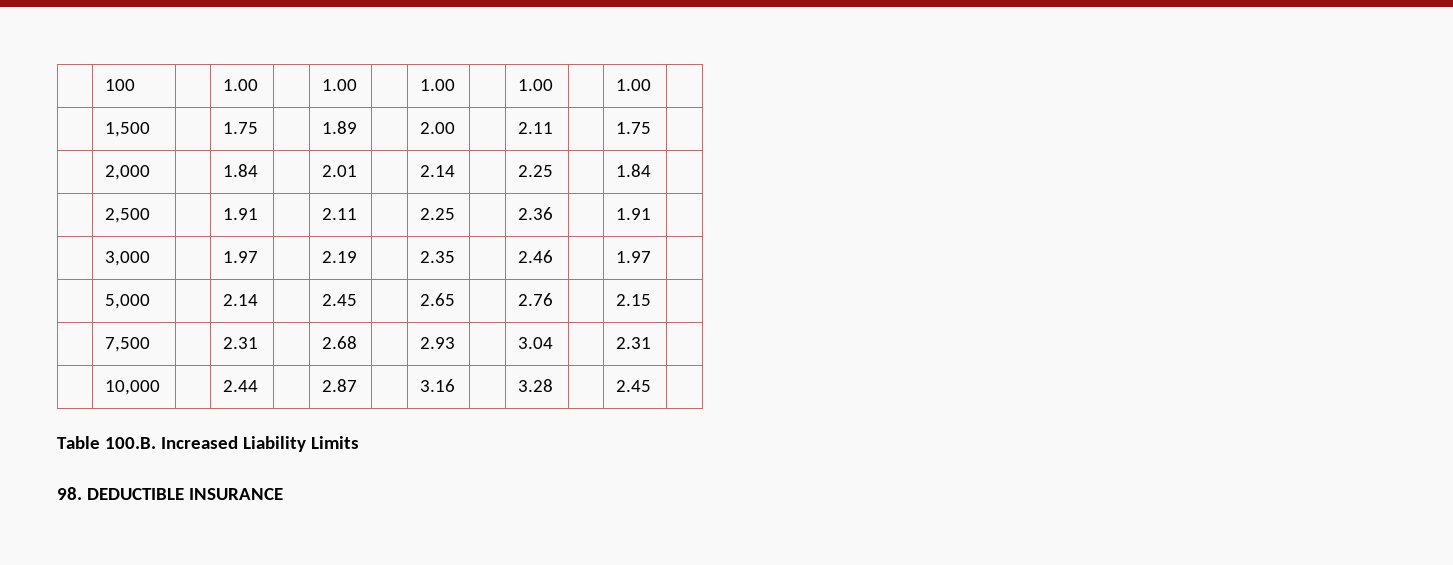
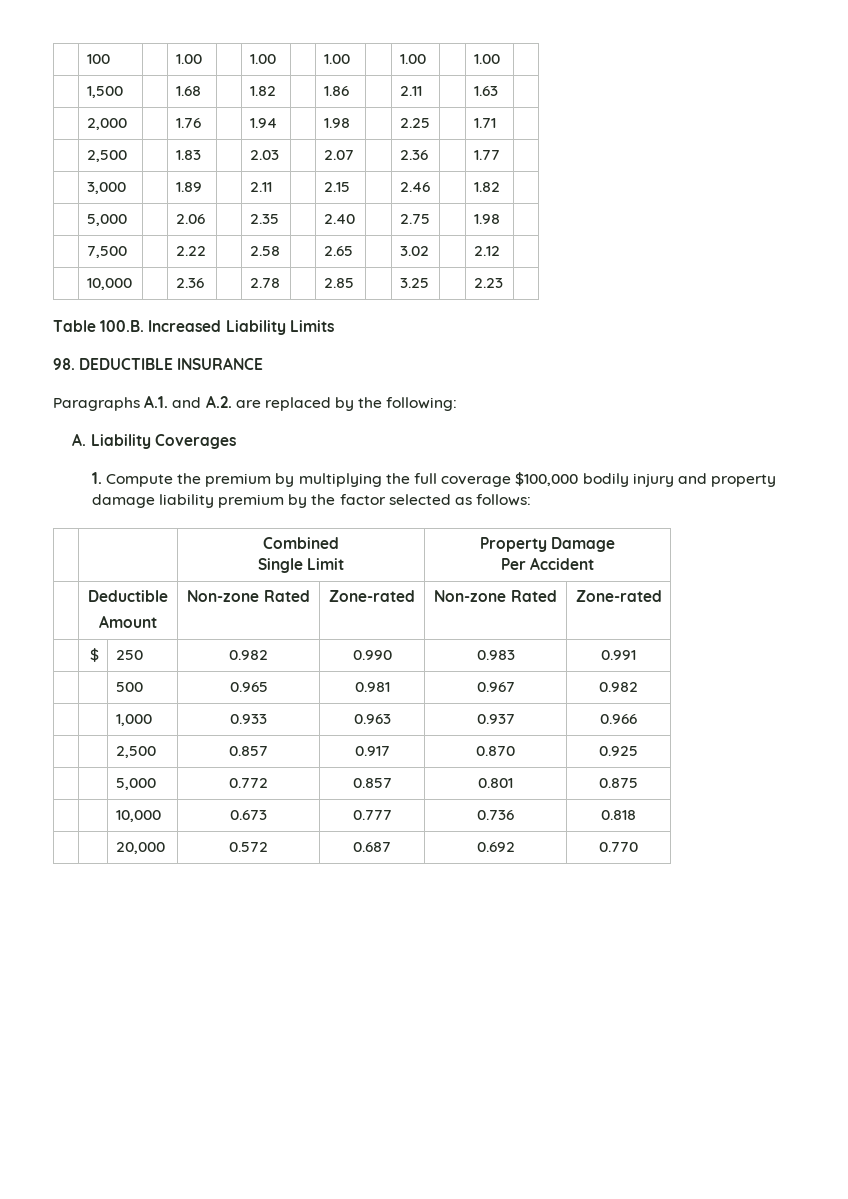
- | 1,500 | | 1.75 | | 1.89 | | 2.00 | | 2.11 | | 1.75 |
+ | 1,500 | | 1.68 | | 1.82 | | 1.86 | | 2.11 | | 1.63 |
- | 2,000 | | 1.84 | | 2.01 | | 2.14 | | 2.25 | | 1.84 |
+ | 2,000 | | 1.76 | | 1.94 | | 1.98 | | 2.25 | | 1.71 |
- | 2,500 | | 1.91 | | 2.11 | | 2.25 | | 2.36 | | 1.91 |
+ | 2,500 | | 1.83 | | 2.03 | | 2.07 | | 2.36 | | 1.77 |
- | 3,000 | | 1.97 | | 2.19 | | 2.35 | | 2.46 | | 1.97 |
+ | 3,000 | | 1.89 | | 2.11 | | 2.15 | | 2.46 | | 1.82 |
- | 5,000 | | 2.14 | | 2.45 | | 2.65 | | 2.76 | | 2.15 |
- | 7,500 | | 2.31 | | 2.68 | | 2.93 | | 3.04 | | 2.31 |
- | 10,000 | | 2.44 | | 2.87 | | 3.16 | | 3.28 | | 2.45 |
+ | 5,000 | | 2.06 | | 2.35 | | 2.40 | | 2.75 | | 1.98 |
+ | 7,500 | | 2.22 | | 2.58 | | 2.65 | | 3.02 | | 2.12 |
+ | 10,000 | | 2.36 | | 2.78 | | 2.85 | | 3.25 | | 2.23 |
+ Paragraphs A.1. and A.2. are replaced by the following:
+ A. Liability Coverages
+ 1. Compute the premium by multiplying the full coverage $100,000 bodily injury and property damage liability premium by the factor selected as follows:
+ | | Combined
+ Single Limit | Property Damage
+ Per Accident
+ | Deductible
+ Amount | Non-zone Rated | Zone-rated | Non-zone Rated | Zone-rated
+ | $ | 250 | 0.982 | 0.990 | 0.983 | 0.991
+ | | 500 | 0.965 | 0.981 | 0.967 | 0.982
+ | | 1,000 | 0.933 | 0.963 | 0.937 | 0.966
+ | | 2,500 | 0.857 | 0.917 | 0.870 | 0.925
+ | | 5,000 | 0.772 | 0.857 | 0.801 | 0.875
+ | | 10,000 | 0.673 | 0.777 | 0.736 | 0.818
+ | | 20,000 | 0.572 | 0.687 | 0.692 | 0.770

